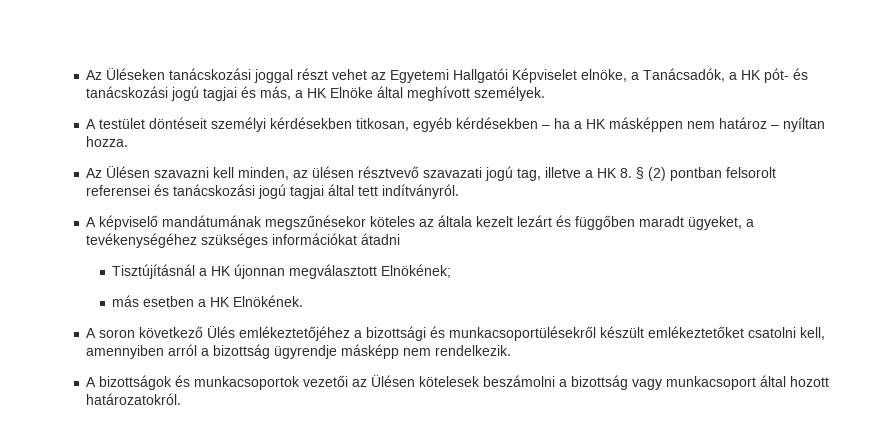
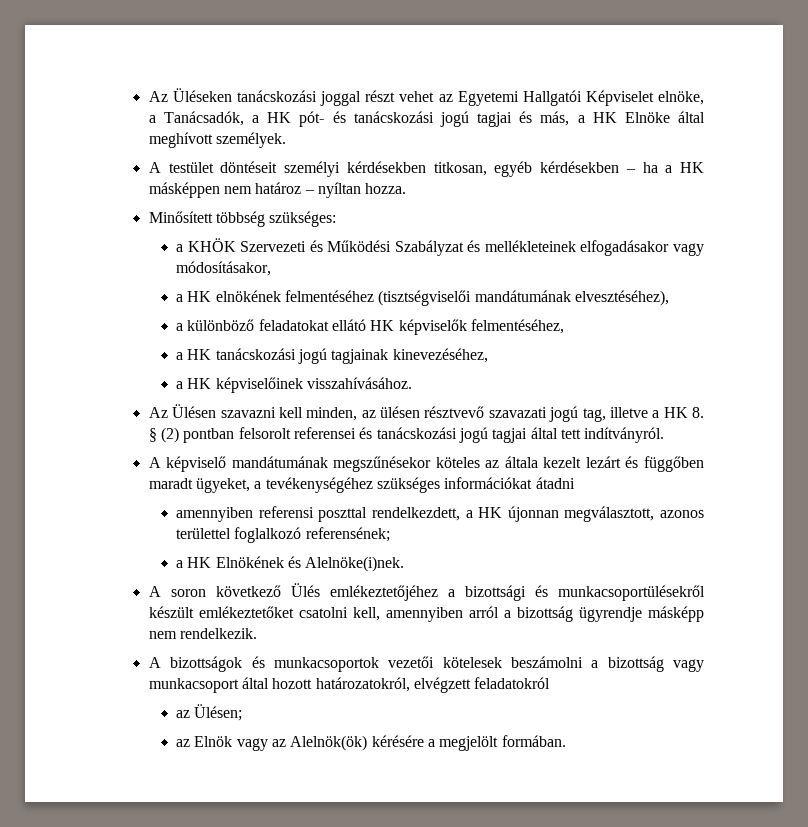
+ Minősített többség szükséges:
+ a KHÖK Szervezeti és Működési Szabályzat és mellékleteinek elfogadásakor vagy módosításakor,
+ a HK elnökének felmentéséhez (tisztségviselői mandátumának elvesztéséhez),
+ a különböző feladatokat ellátó HK képviselők felmentéséhez,
+ a HK tanácskozási jogú tagjainak kinevezéséhez,
+ a HK képviselőinek visszahívásához.
- Tisztújításnál a HK újonnan megválasztott Elnökének;
- más esetben a HK Elnökének.
+ amennyiben referensi poszttal rendelkezdett, a HK újonnan megválasztott, azonos területtel foglalkozó referensének;
+ a HK Elnökének és Alelnöke(i)nek.
- A bizottságok és munkacsoportok vezetői az Ülésen kötelesek beszámolni a bizottság vagy munkacsoport által hozott határozatokról.
+ A bizottságok és munkacsoportok vezetői kötelesek beszámolni a bizottság vagy munkacsoport által hozott határozatokról, elvégzett feladatokról
+ az Ülésen;
+ az Elnök vagy az Alelnök(ök) kérésére a megjelölt formában.

